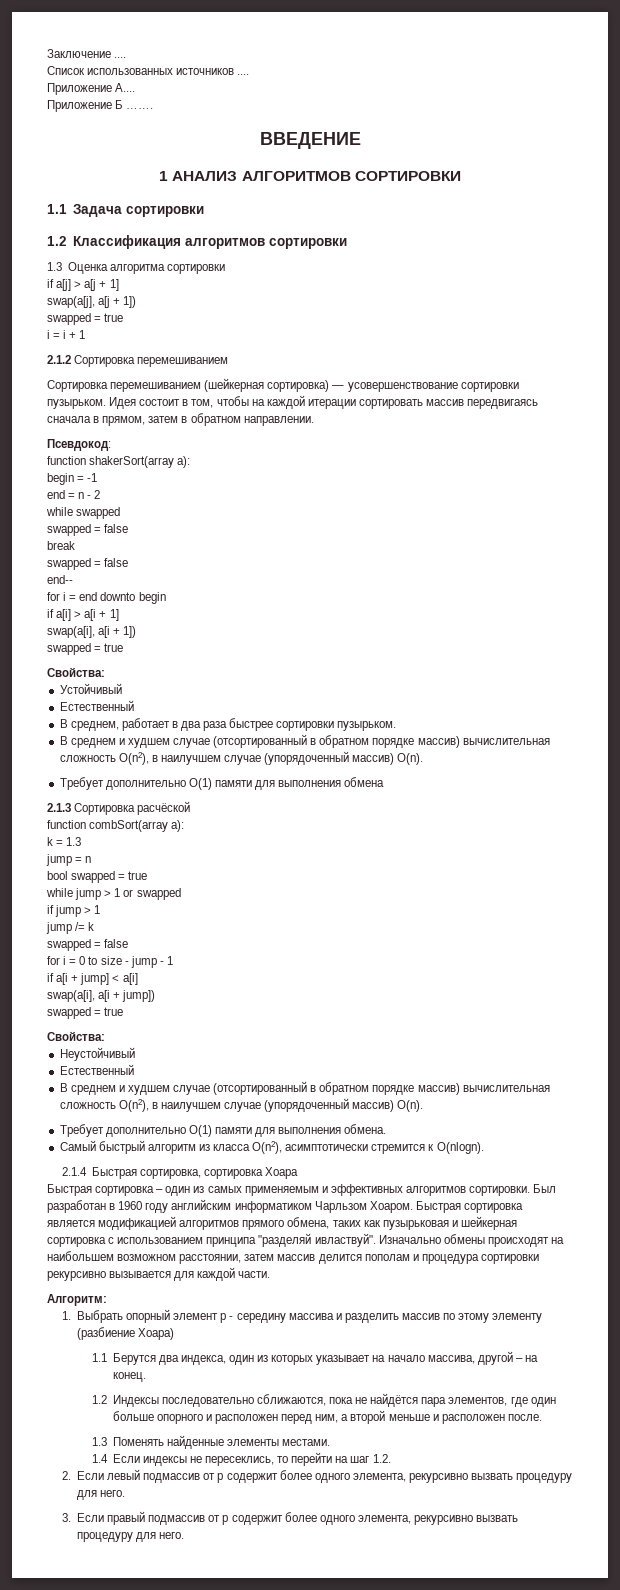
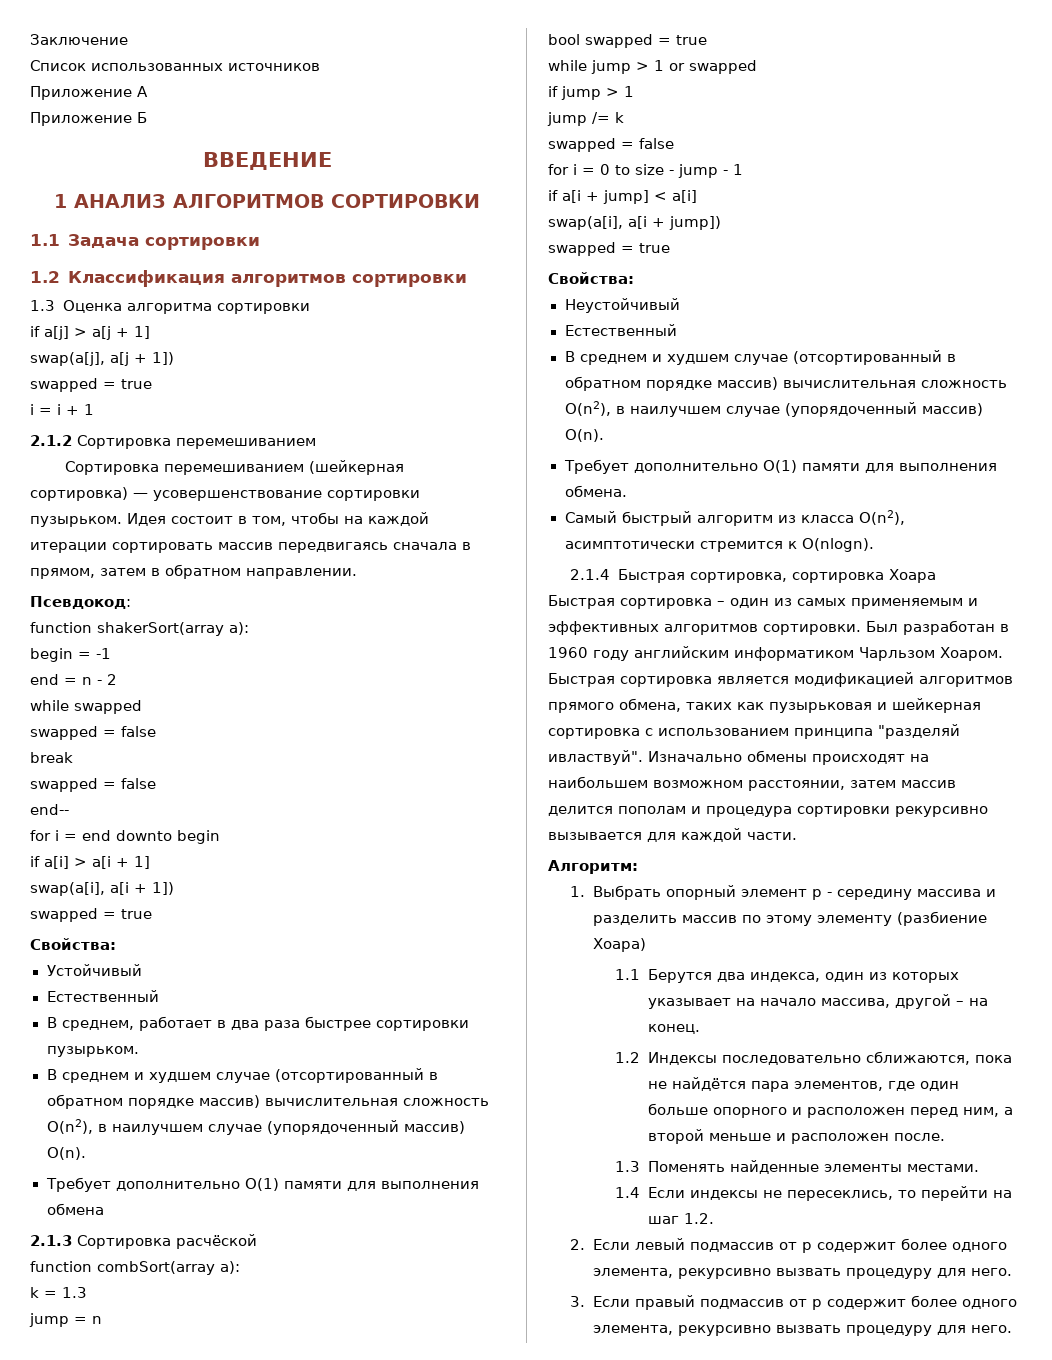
- Заключение ....
+ Заключение
- Список использованных источников ....
- Приложение А....
+ Список использованных источников
+ Приложение А
- Приложение Б …….
+ Приложение Б

